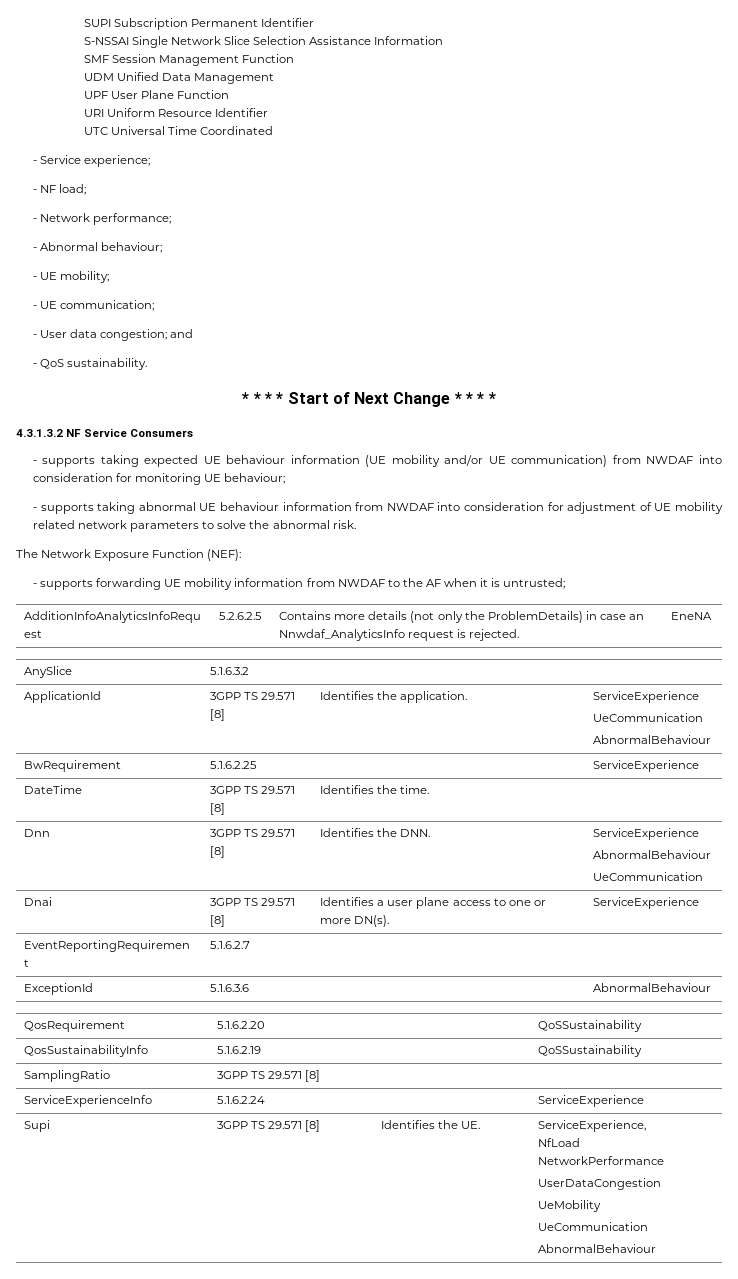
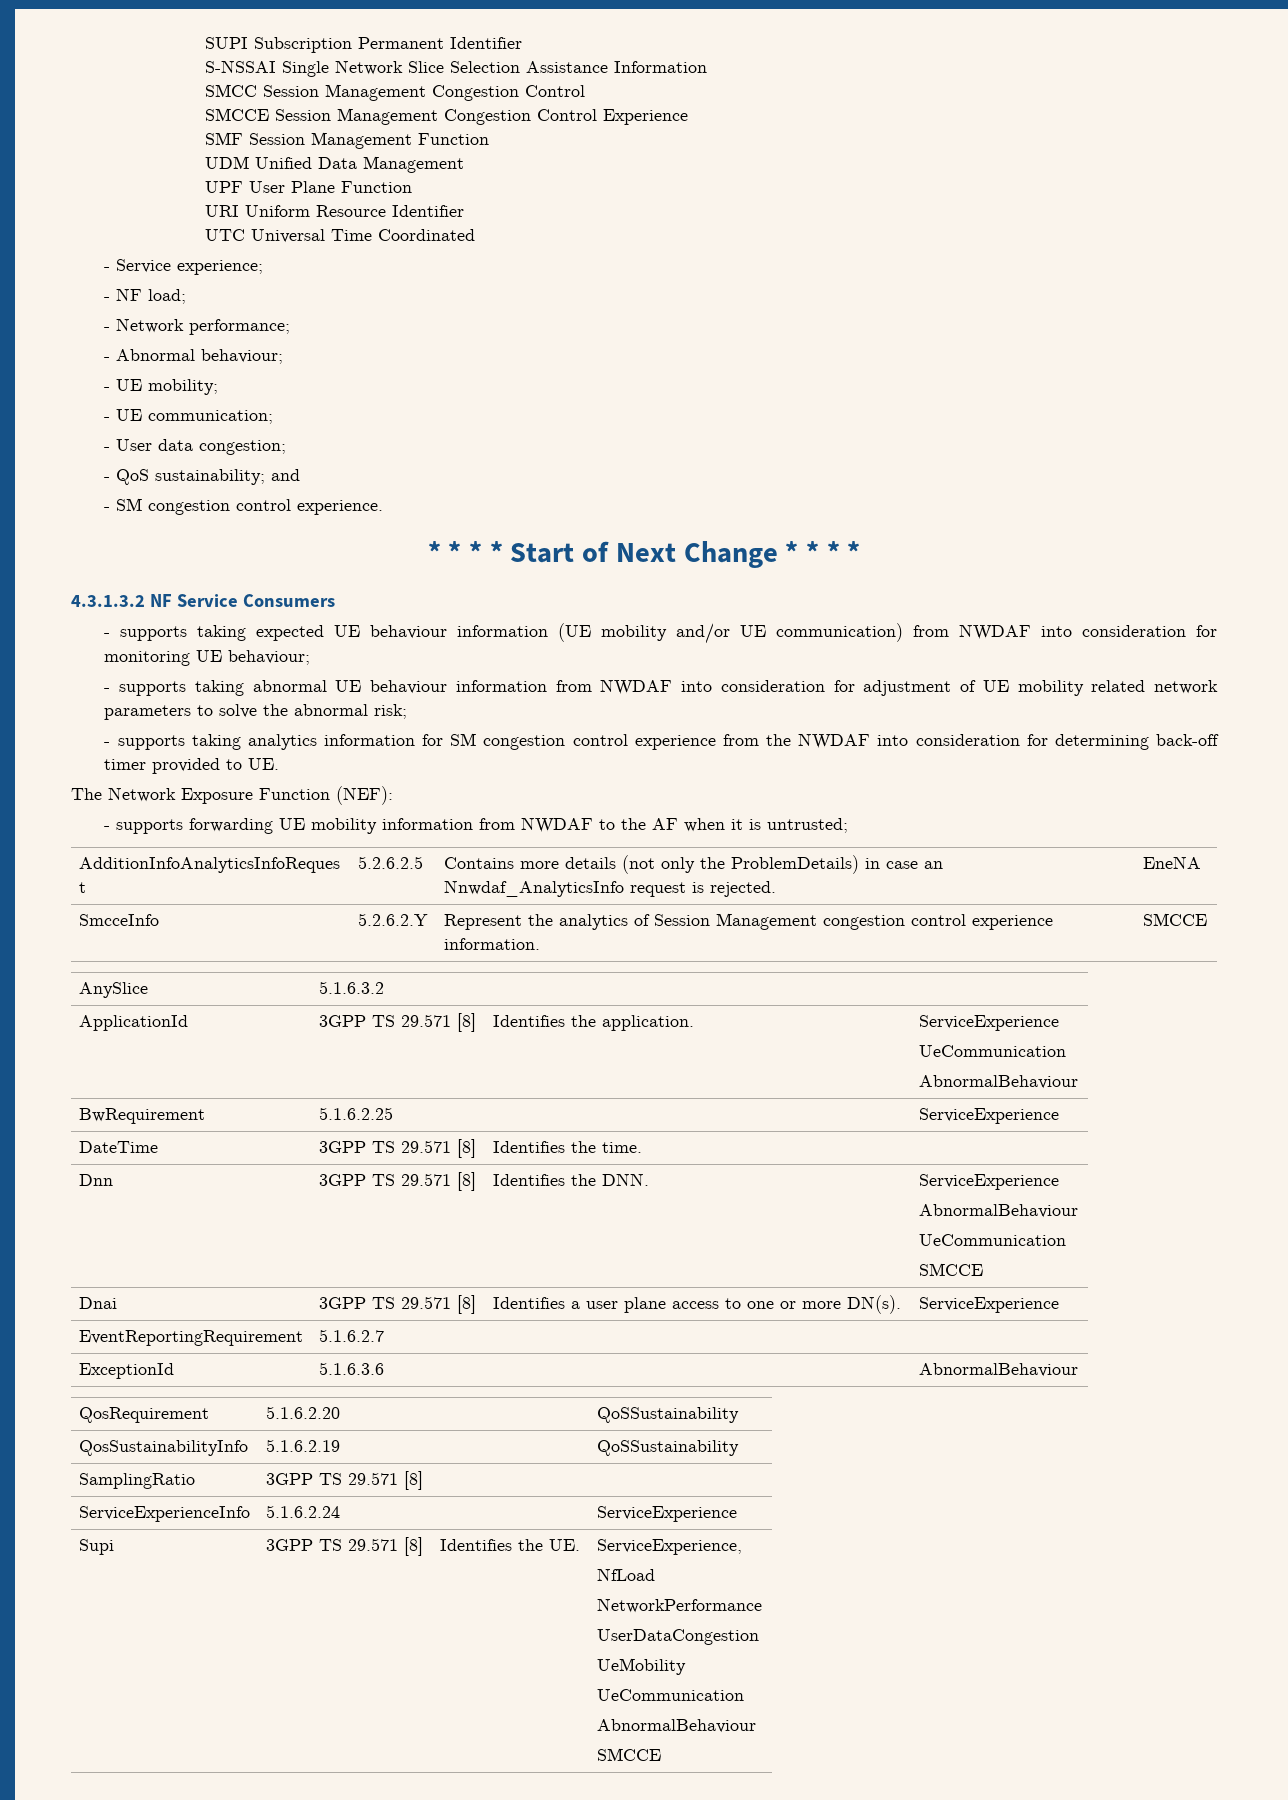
+ SMCC Session Management Congestion Control
+ SMCCE Session Management Congestion Control Experience
- - User data congestion; and
+ - User data congestion;
+ - QoS sustainability; and
- - QoS sustainability.
+ - SM congestion control experience.
- - supports taking abnormal UE behaviour information from NWDAF into consideration for adjustment of UE mobility related network parameters to solve the abnormal risk.
+ - supports taking abnormal UE behaviour information from NWDAF into consideration for adjustment of UE mobility related network parameters to solve the abnormal risk;
+ - supports taking analytics information for SM congestion control experience from the NWDAF into consideration for determining back-off timer provided to UE.
+ SmcceInfo | 5.2.6.2.Y | Represent the analytics of Session Management congestion control experience information. | SMCCE
  Dnn | 3GPP TS 29.571 [8] | Identifies the DNN. | ServiceExperience
  AbnormalBehaviour
  UeCommunication
+ SMCCE
  Supi | 3GPP TS 29.571 [8] | Identifies the UE. | ServiceExperience,
  NfLoad
  NetworkPerformance
  UserDataCongestion
  UeMobility
  UeCommunication
  AbnormalBehaviour
+ SMCCE

